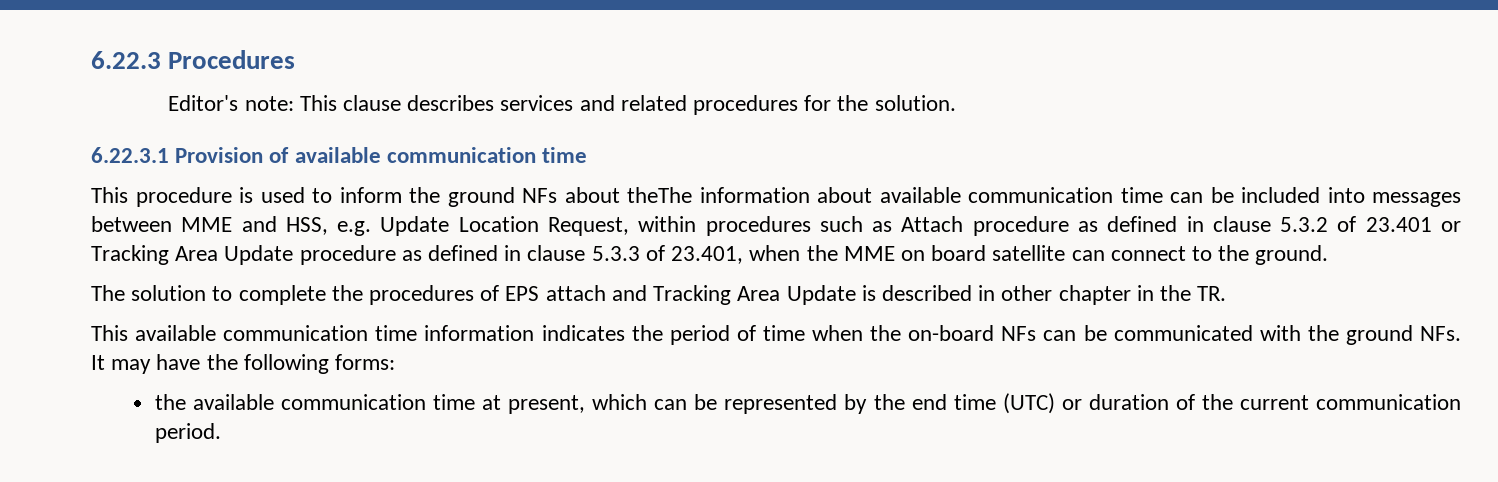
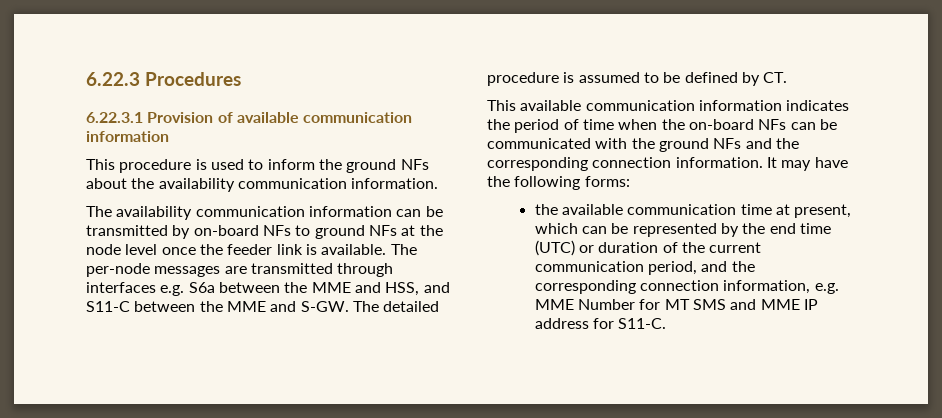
- Editor's note: This clause describes services and related procedures for the solution.
- 6.22.3.1 Provision of available communication time
+ 6.22.3.1 Provision of available communication information
- This procedure is used to inform the ground NFs about theThe information about available communication time can be included into messages between MME and HSS, e.g. Update Location Request, within procedures such as Attach procedure as defined in clause 5.3.2 of 23.401 or Tracking Area Update procedure as defined in clause 5.3.3 of 23.401, when the MME on board satellite can connect to the ground.
- The solution to complete the procedures of EPS attach and Tracking Area Update is described in other chapter in the TR.
+ This procedure is used to inform the ground NFs about the availability communication information.
+ The availability communication information can be transmitted by on-board NFs to ground NFs at the node level once the feeder link is available. The per-node messages are transmitted through interfaces e.g. S6a between the MME and HSS, and S11-C between the MME and S-GW. The detailed procedure is assumed to be defined by CT.
- This available communication time information indicates the period of time when the on-board NFs can be communicated with the ground NFs. It may have the following forms:
+ This available communication information indicates the period of time when the on-board NFs can be communicated with the ground NFs and the corresponding connection information. It may have the following forms:
- the available communication time at present, which can be represented by the end time (UTC) or duration of the current communication period.
+ the available communication time at present, which can be represented by the end time (UTC) or duration of the current communication period, and the corresponding connection information, e.g. MME Number for MT SMS and MME IP address for S11-C.

